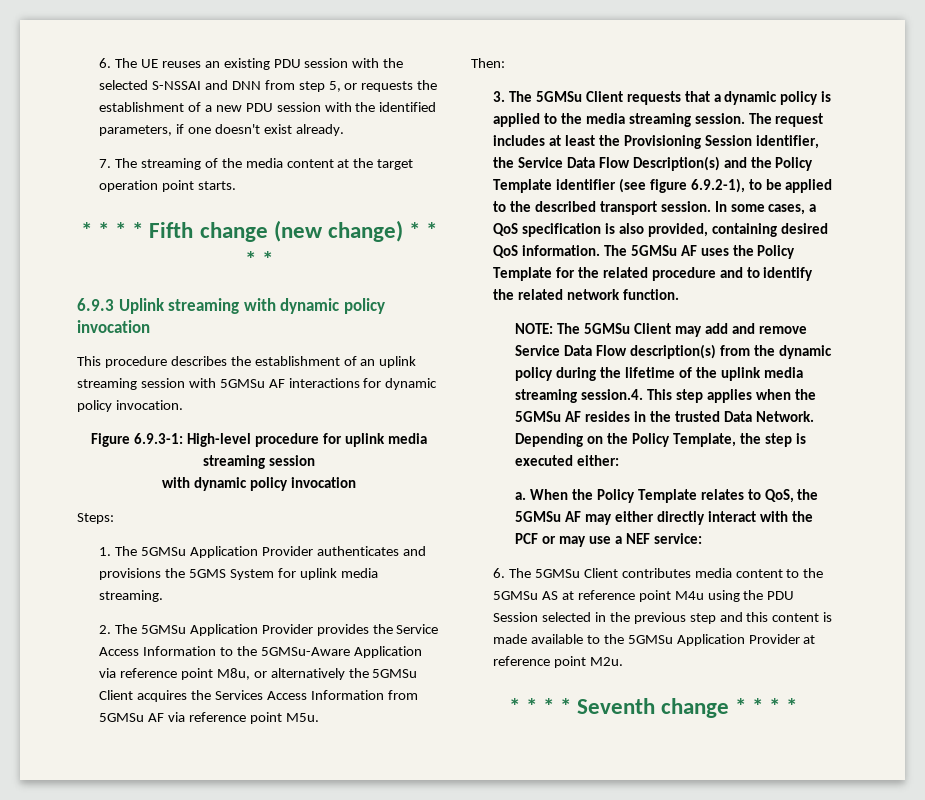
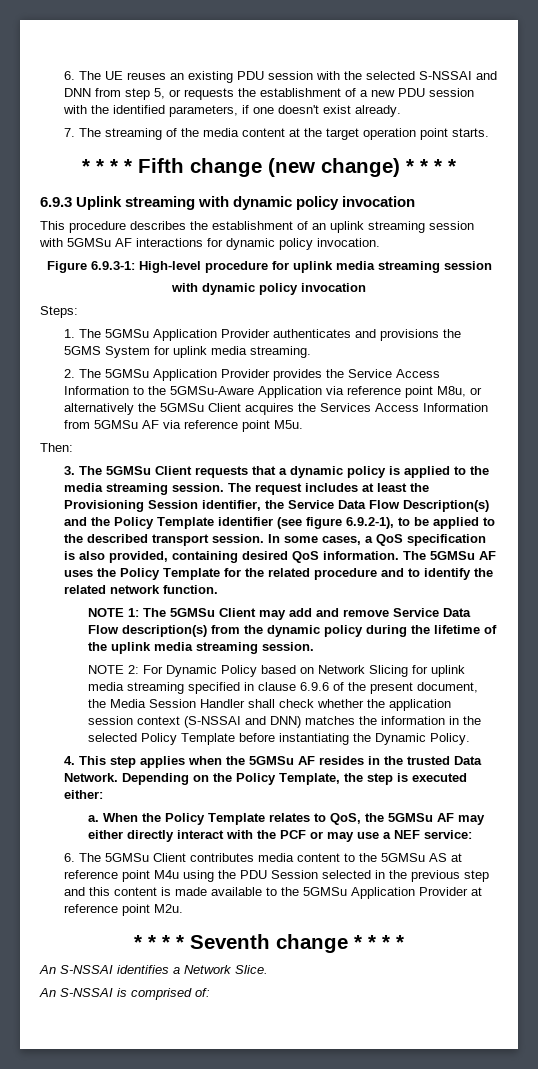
- NOTE: The 5GMSu Client may add and remove Service Data Flow description(s) from the dynamic policy during the lifetime of the uplink media streaming session.4. This step applies when the 5GMSu AF resides in the trusted Data Network.
+ NOTE 1: The 5GMSu Client may add and remove Service Data Flow description(s) from the dynamic policy during the lifetime of the uplink media streaming session.
+ NOTE 2: For Dynamic Policy based on Network Slicing for uplink media streaming specified in clause 6.9.6 of the present document, the Media Session Handler shall check whether the application session context (S-NSSAI and DNN) matches the information in the selected Policy Template before instantiating the Dynamic Policy.
+ 4. This step applies when the 5GMSu AF resides in the trusted Data Network.
+ An S-NSSAI identifies a Network Slice.
+ An S-NSSAI is comprised of:

